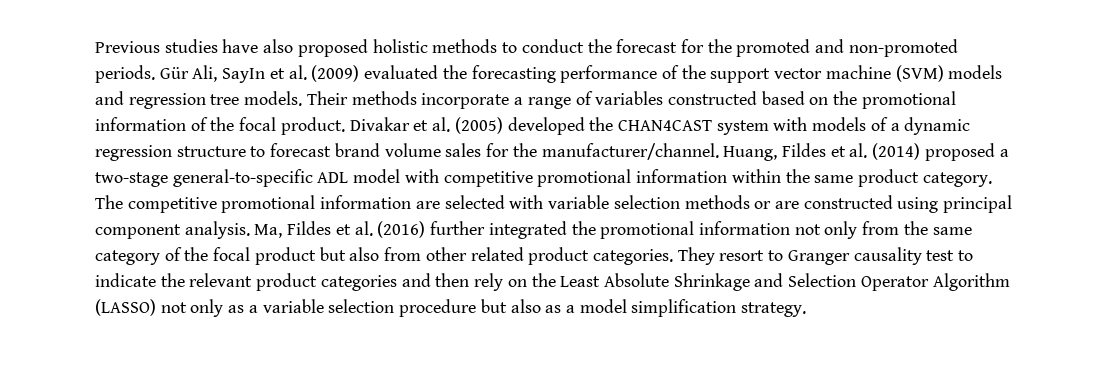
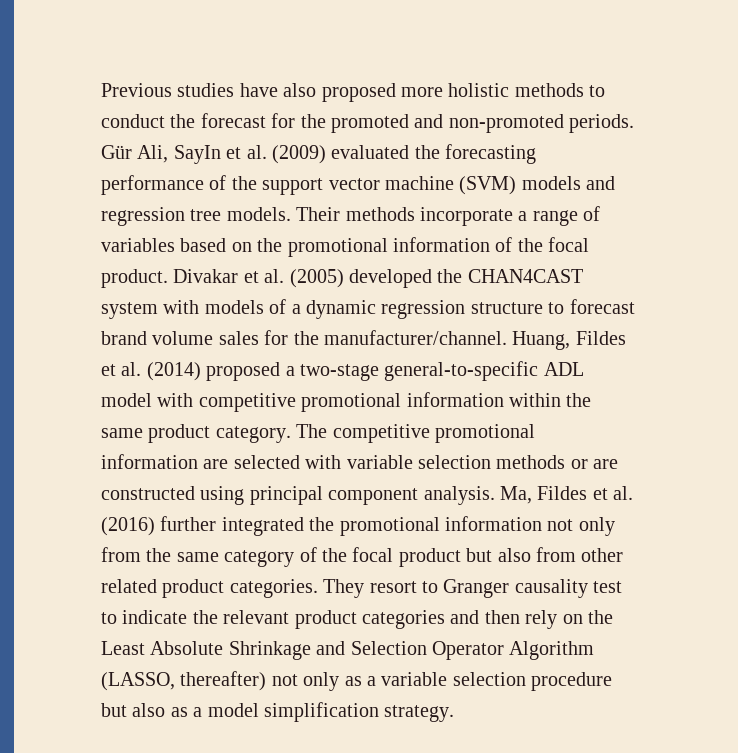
- Previous studies have also proposed holistic methods to conduct the forecast for the promoted and non-promoted periods.
+ Previous studies have also proposed more holistic methods to conduct the forecast for the promoted and non-promoted periods.
- Their methods incorporate a range of variables constructed based on the promotional information of the focal product.
+ Their methods incorporate a range of variables based on the promotional information of the focal product.
- They resort to Granger causality test to indicate the relevant product categories and then rely on the Least Absolute Shrinkage and Selection Operator Algorithm (LASSO) not only as a variable selection procedure but also as a model simplification strategy.
+ They resort to Granger causality test to indicate the relevant product categories and then rely on the Least Absolute Shrinkage and Selection Operator Algorithm (LASSO, thereafter) not only as a variable selection procedure but also as a model simplification strategy.

